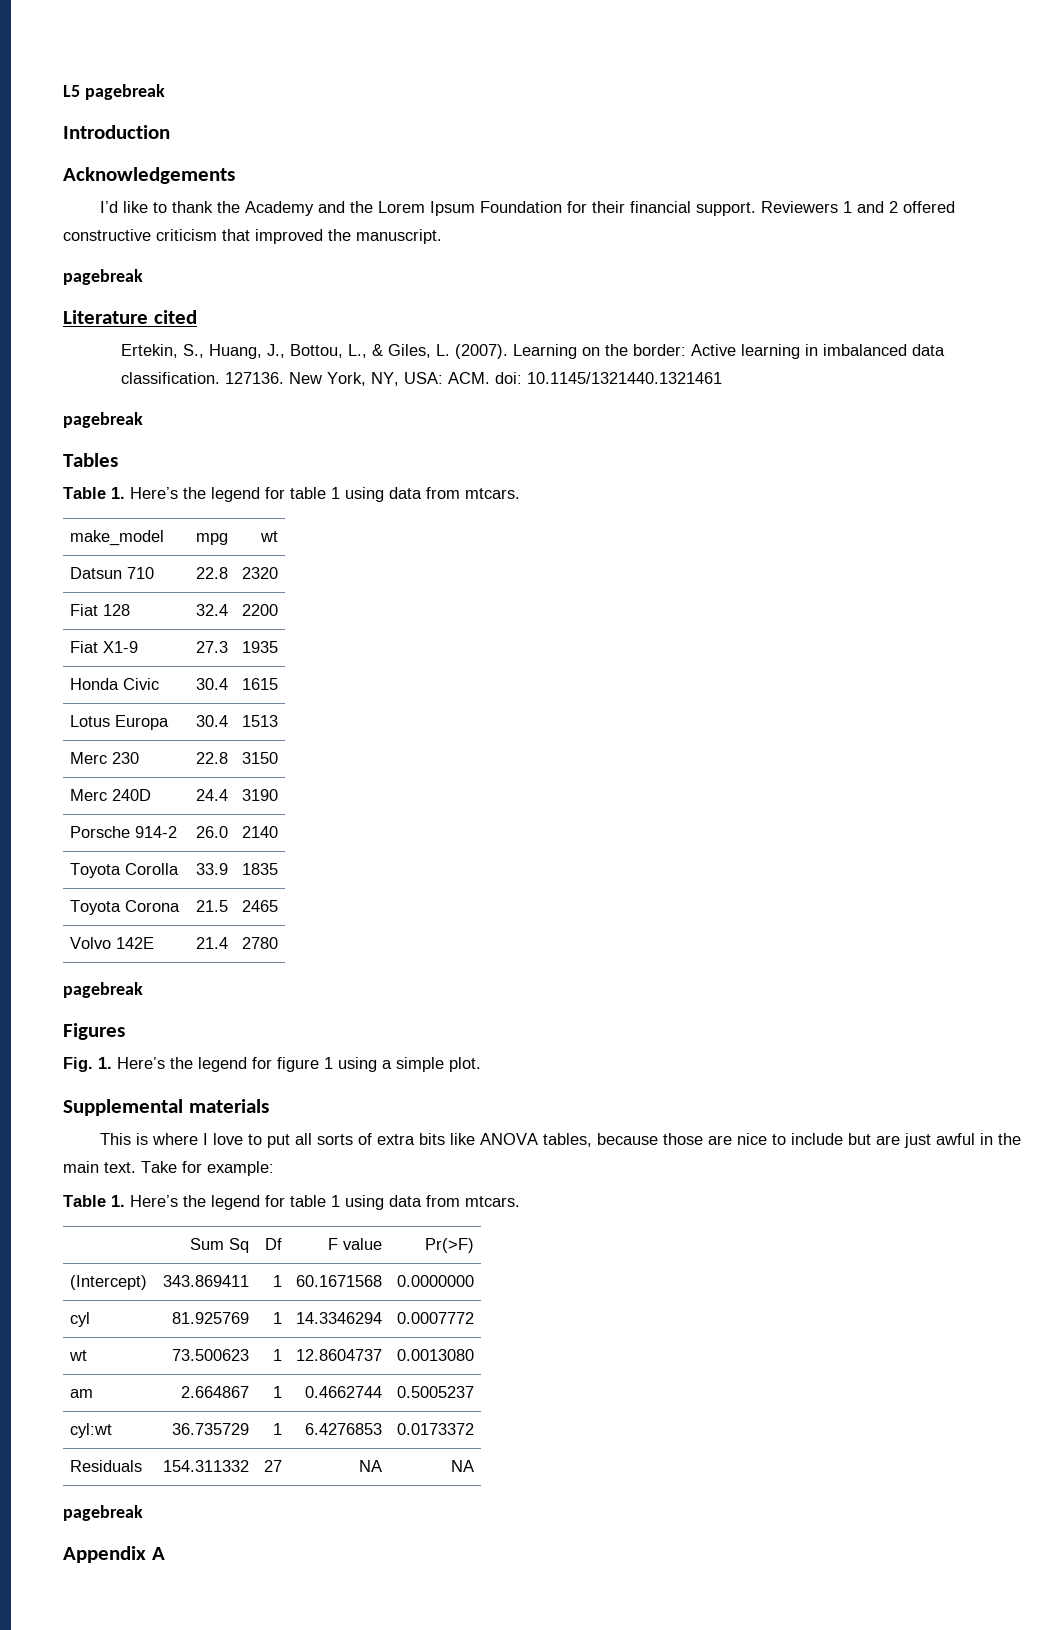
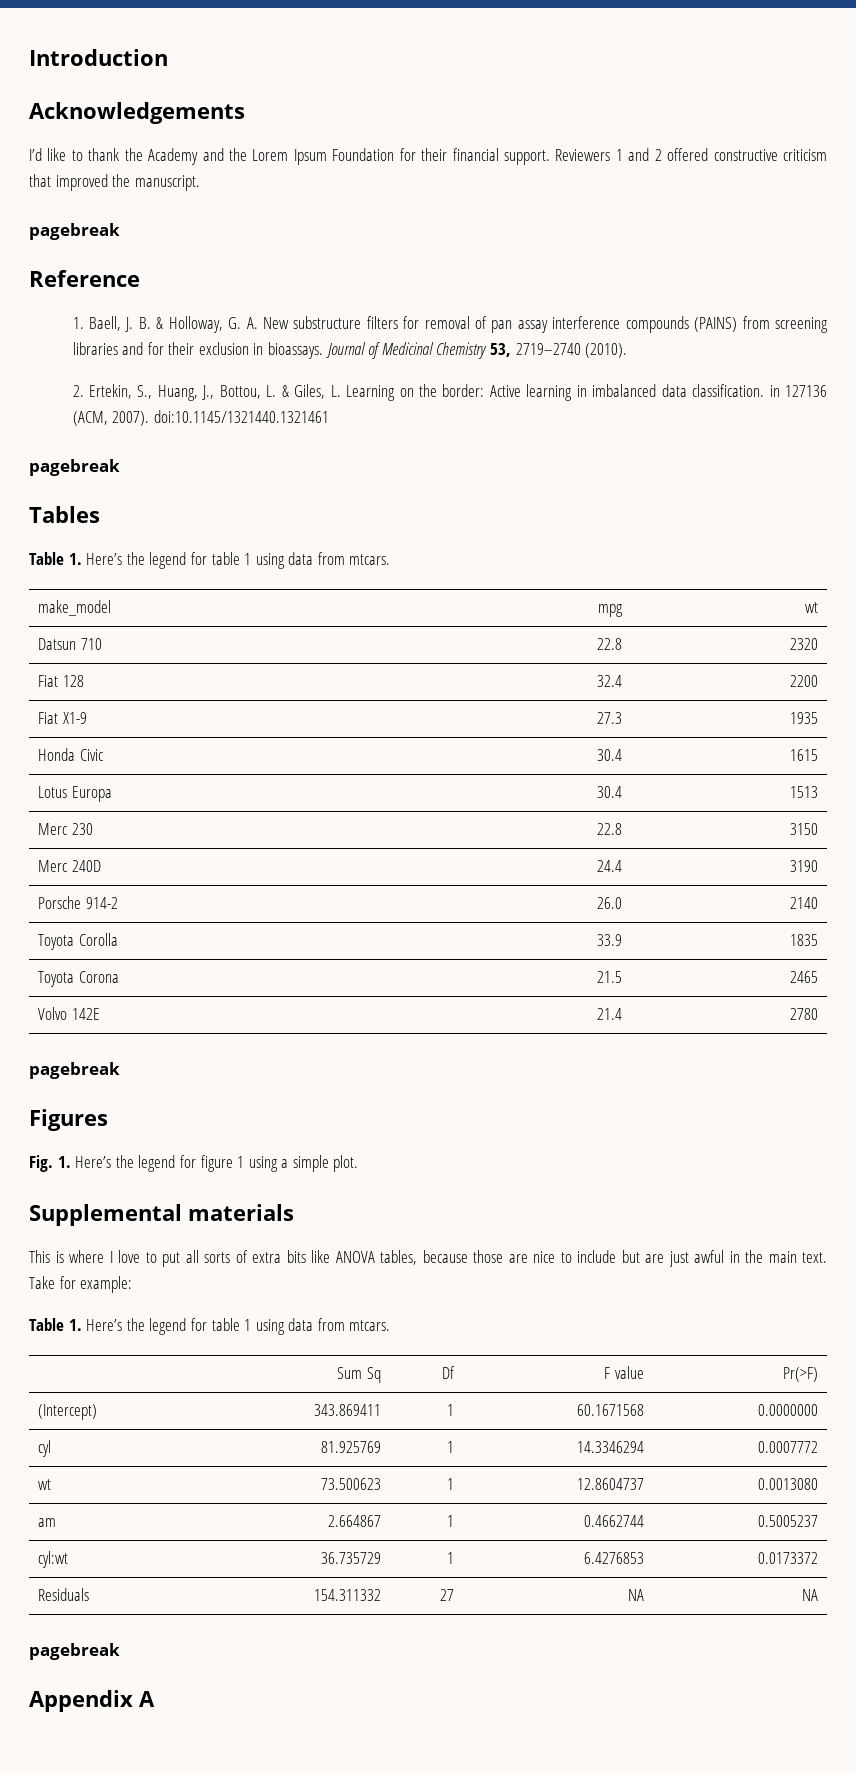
- L5 pagebreak
- Literature cited
- Ertekin, S., Huang, J., Bottou, L., & Giles, L. (2007). Learning on the border: Active learning in imbalanced data classification. 127136. New York, NY, USA: ACM. doi: 10.1145/1321440.1321461
+ Reference
+ 1. Baell, J. B. & Holloway, G. A. New substructure filters for removal of pan assay interference compounds (PAINS) from screening libraries and for their exclusion in bioassays. Journal of Medicinal Chemistry 53, 2719–2740 (2010).
+ 2. Ertekin, S., Huang, J., Bottou, L. & Giles, L. Learning on the border: Active learning in imbalanced data classification. in 127136 (ACM, 2007). doi:10.1145/1321440.1321461

